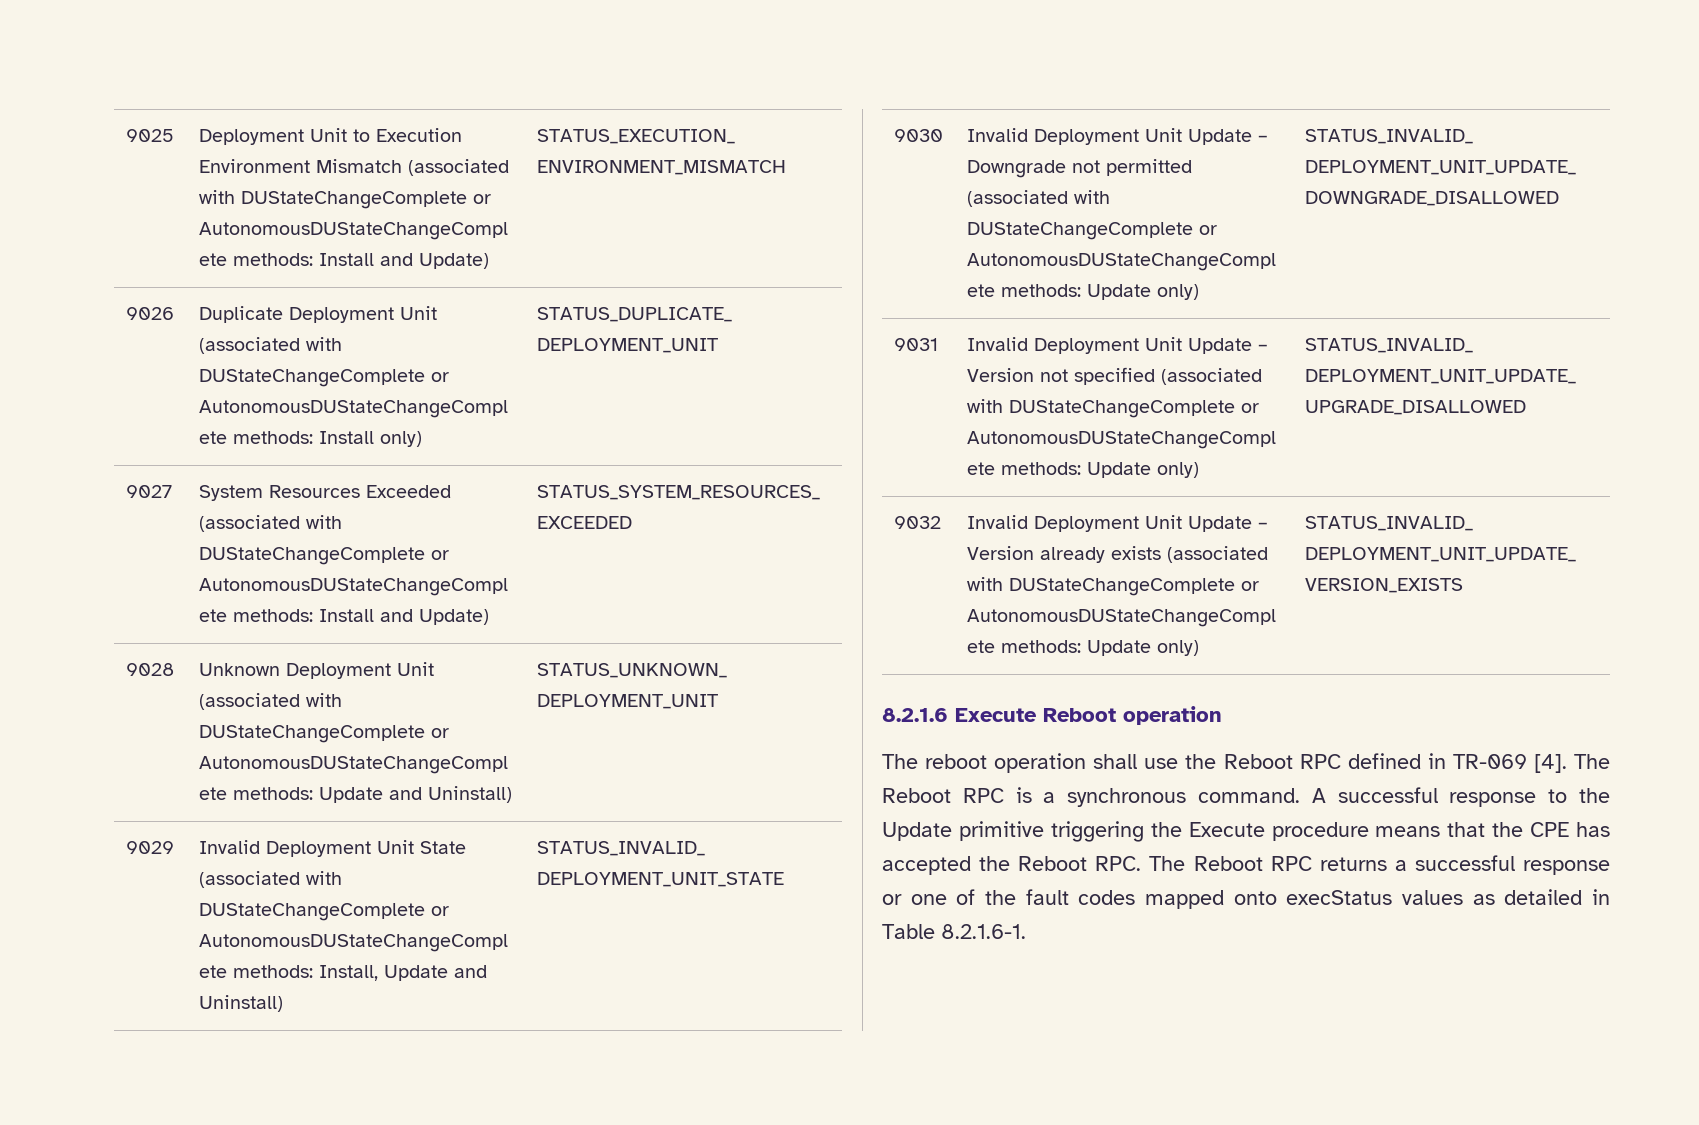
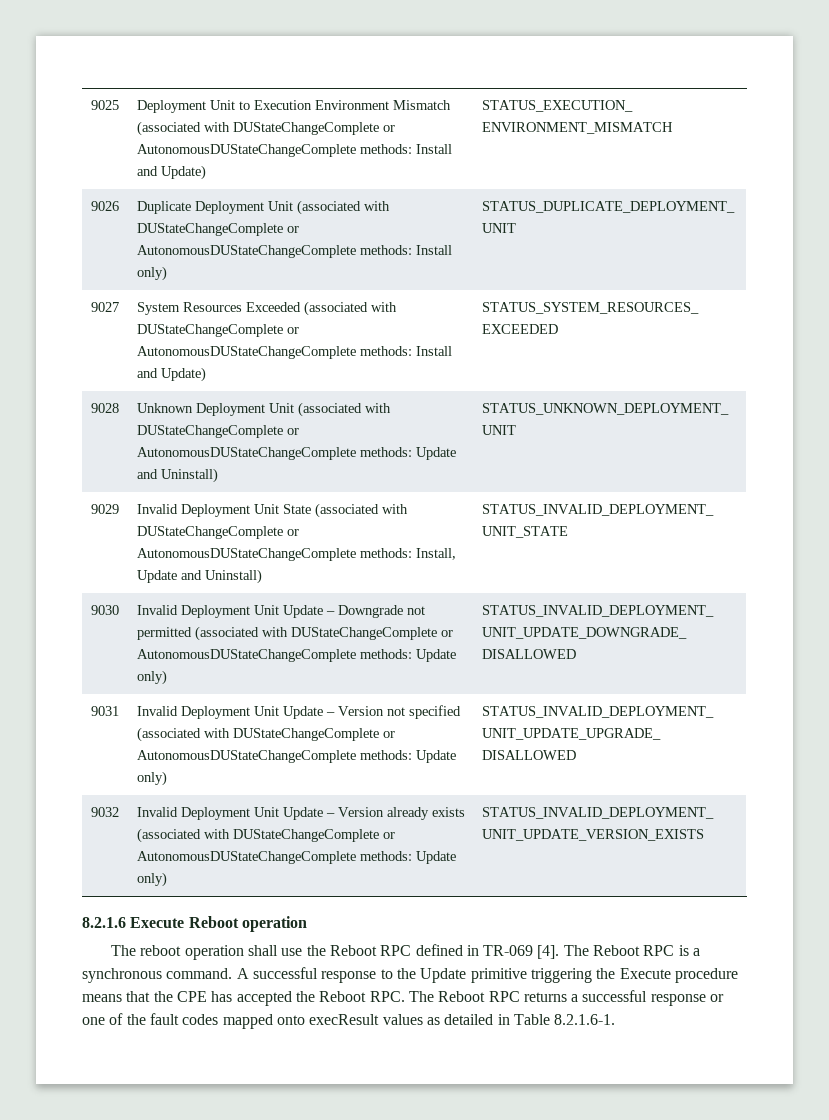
- A successful response to the Update primitive triggering the Execute procedure means that the CPE has accepted the Reboot RPC. The Reboot RPC returns a successful response or one of the fault codes mapped onto execStatus values as detailed in Table 8.2.1.6-1.
+ A successful response to the Update primitive triggering the Execute procedure means that the CPE has accepted the Reboot RPC. The Reboot RPC returns a successful response or one of the fault codes mapped onto execResult values as detailed in Table 8.2.1.6-1.

